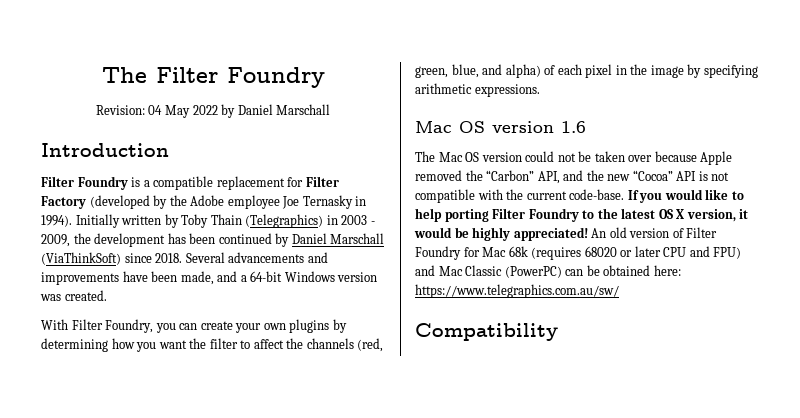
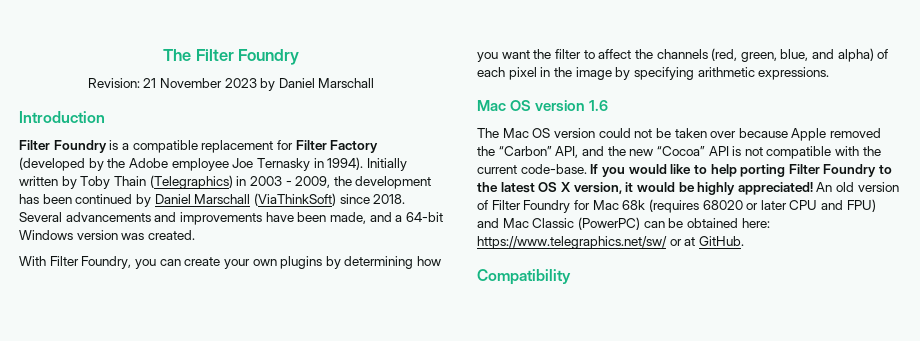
- Revision: 04 May 2022 by Daniel Marschall
+ Revision: 21 November 2023 by Daniel Marschall
- An old version of Filter Foundry for Mac 68k (requires 68020 or later CPU and FPU) and Mac Classic (PowerPC) can be obtained here: https://www.telegraphics.com.au/sw/
+ An old version of Filter Foundry for Mac 68k (requires 68020 or later CPU and FPU) and Mac Classic (PowerPC) can be obtained here: https://www.telegraphics.net/sw/ or at GitHub.

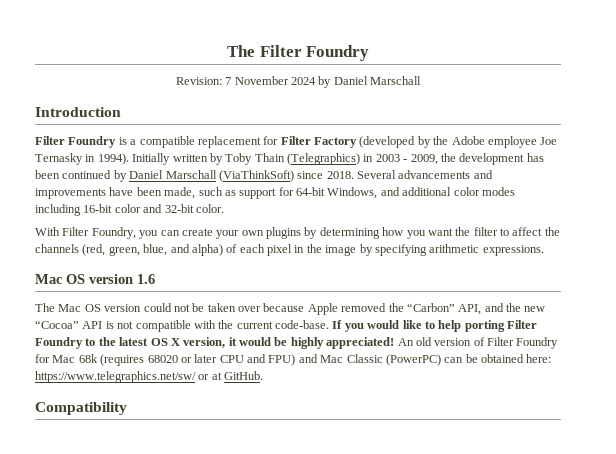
- Revision: 21 November 2023 by Daniel Marschall
+ Revision: 7 November 2024 by Daniel Marschall
- Several advancements and improvements have been made, and a 64-bit Windows version was created.
+ Several advancements and improvements have been made, such as support for 64-bit Windows, and additional color modes including 16-bit color and 32-bit color.

